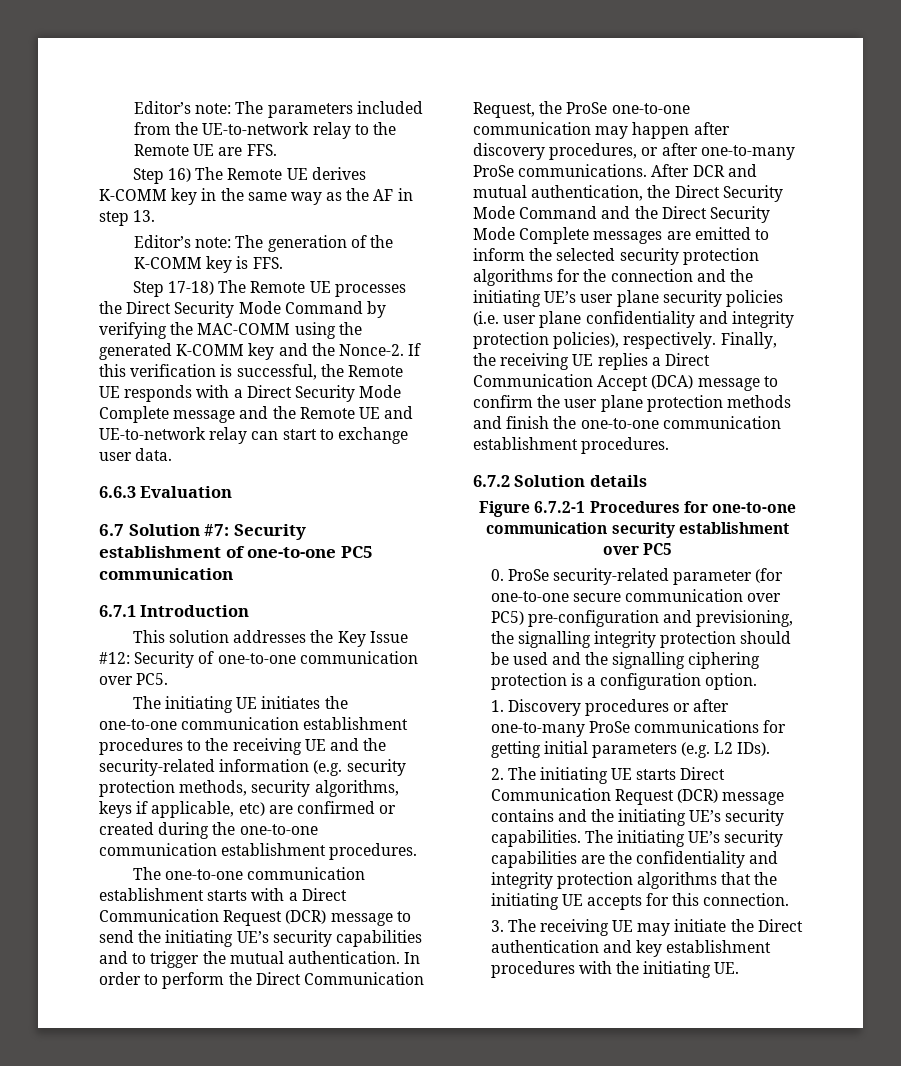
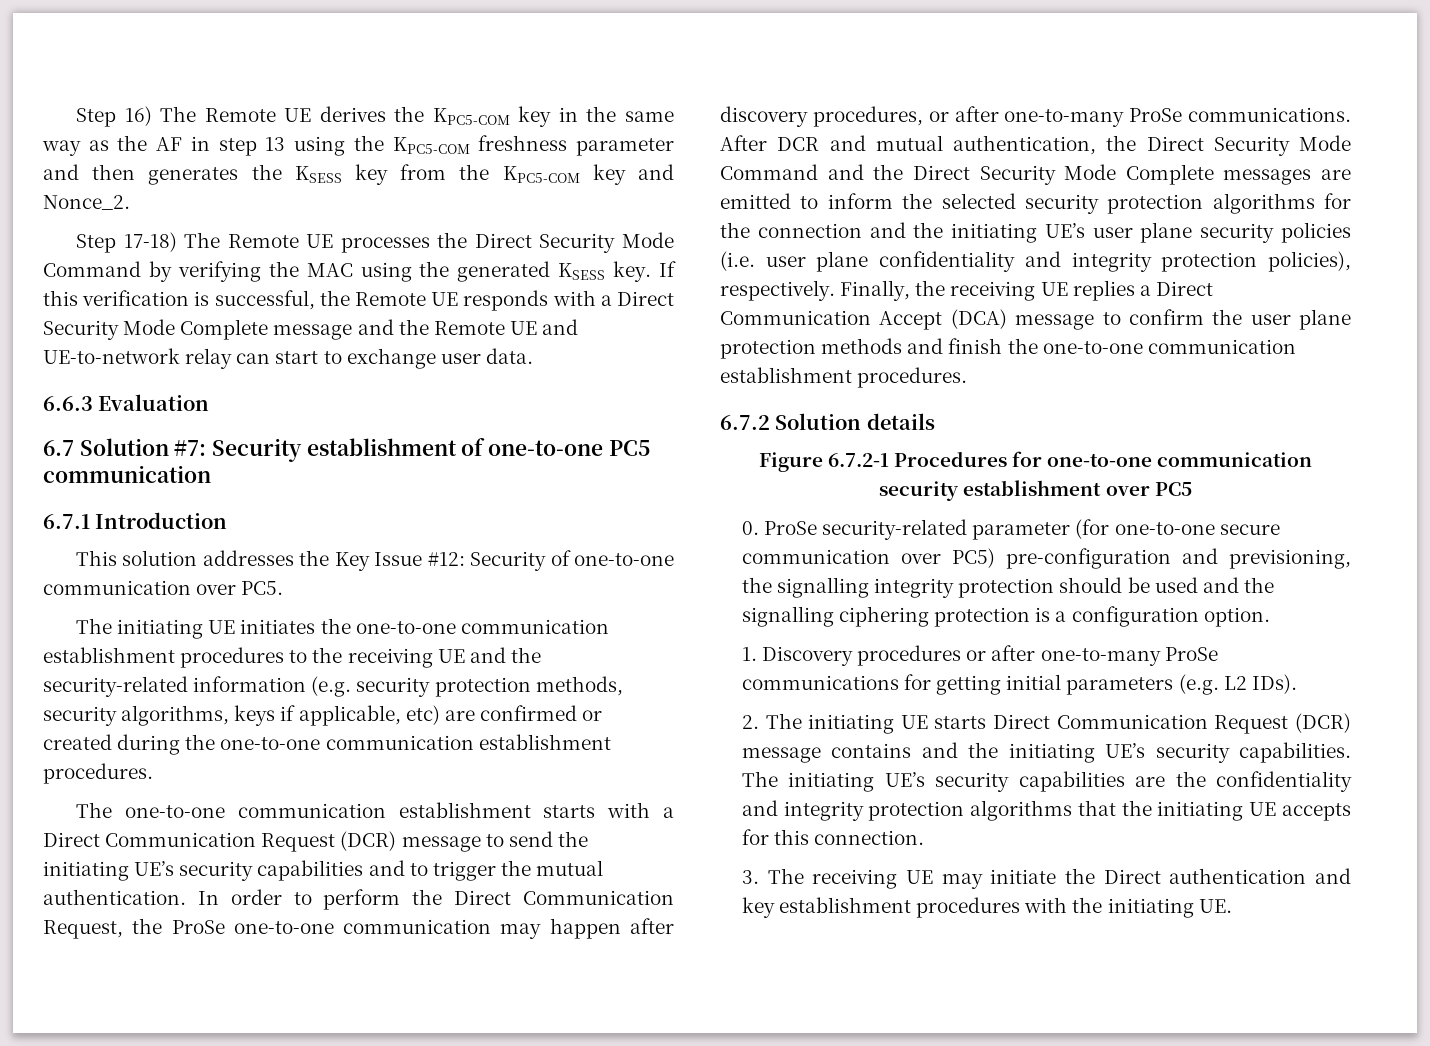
- Editor’s note: The parameters included from the UE-to-network relay to the Remote UE are FFS.
- Step 16) The Remote UE derives K-COMM key in the same way as the AF in step 13.
- Editor’s note: The generation of the K-COMM key is FFS.
+ Step 16) The Remote UE derives the KPC5-COM key in the same way as the AF in step 13 using the KPC5-COM freshness parameter and then generates the KSESS key from the KPC5-COM key and Nonce_2.
- Step 17-18) The Remote UE processes the Direct Security Mode Command by verifying the MAC-COMM using the generated K-COMM key and the Nonce-2.
+ Step 17-18) The Remote UE processes the Direct Security Mode Command by verifying the MAC using the generated KSESS key.

